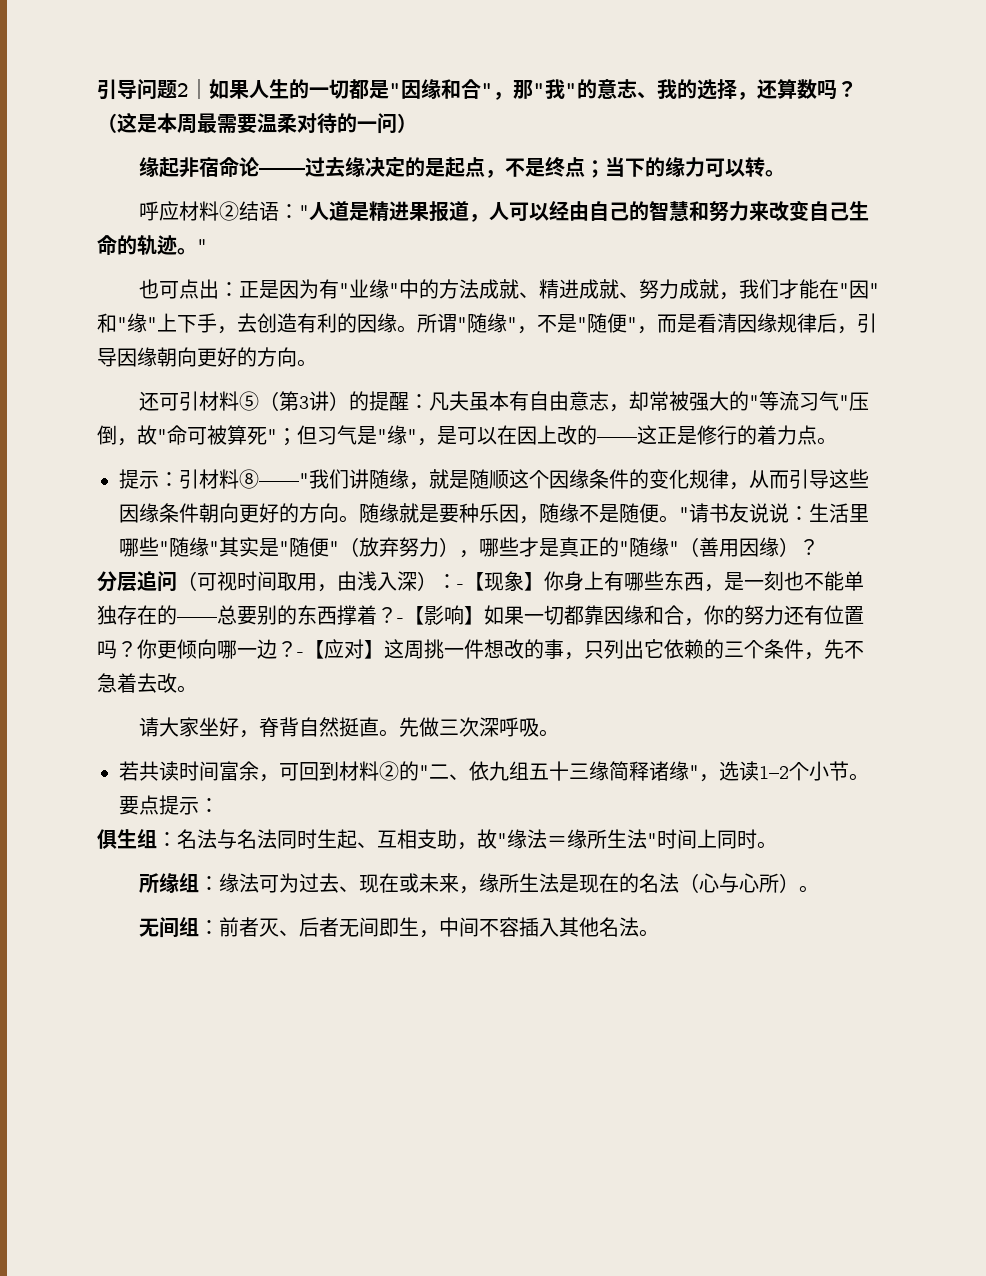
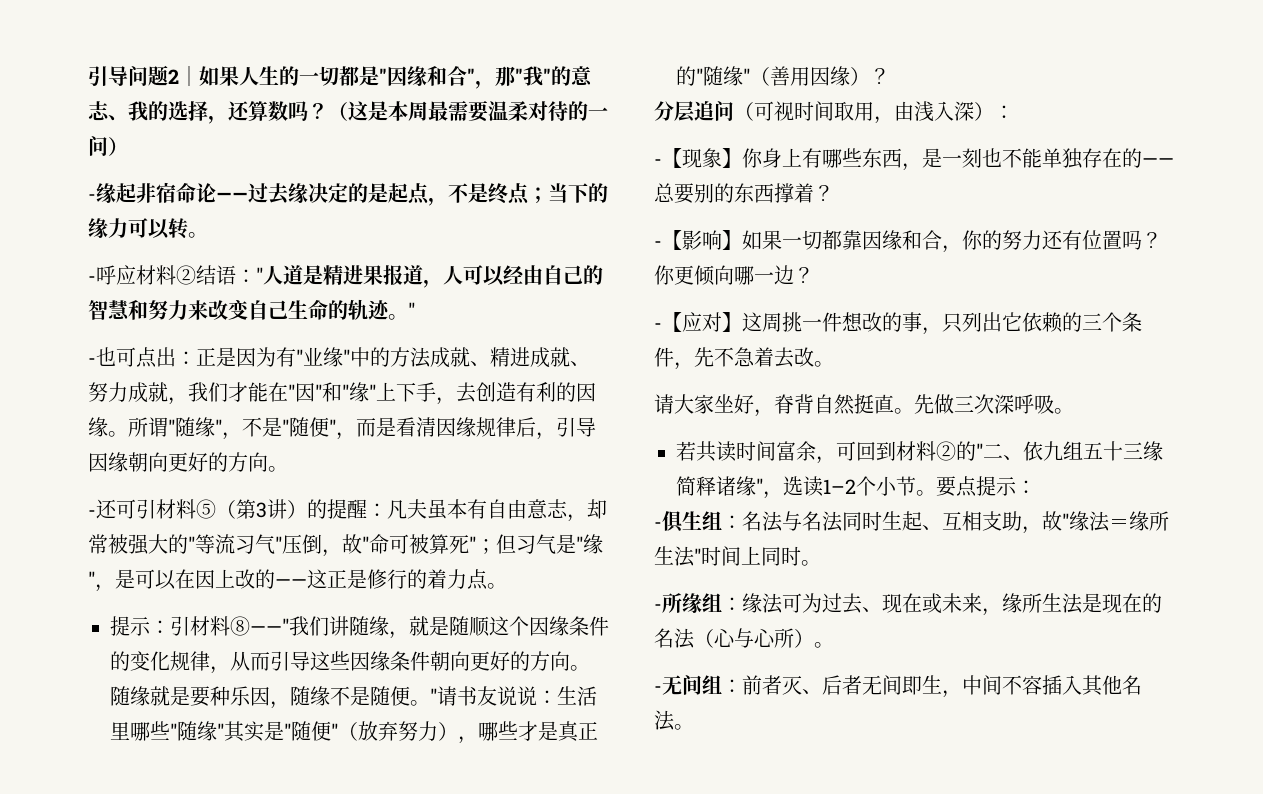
- 缘起非宿命论——过去缘决定的是起点，不是终点；当下的缘力可以转。
+ -缘起非宿命论——过去缘决定的是起点，不是终点；当下的缘力可以转。
- 呼应材料②结语："人道是精进果报道，人可以经由自己的智慧和努力来改变自己生命的轨迹。
+ -呼应材料②结语："人道是精进果报道，人可以经由自己的智慧和努力来改变自己生命的轨迹。
- 也可点出：正是因为有"业缘"中的方法成就、精进成就、努力成就，我们才能在"因"和"缘"上下手，去创造有利的因缘。
+ -也可点出：正是因为有"业缘"中的方法成就、精进成就、努力成就，我们才能在"因"和"缘"上下手，去创造有利的因缘。
- 还可引材料⑤（第3讲）的提醒：凡夫虽本有自由意志，却常被强大的"等流习气"压倒，故"命可被算死"；但习气是"缘"，是可以在因上改的——这正是修行的着力点。
+ -还可引材料⑤（第3讲）的提醒：凡夫虽本有自由意志，却常被强大的"等流习气"压倒，故"命可被算死"；但习气是"缘"，是可以在因上改的——这正是修行的着力点。
- 分层追问（可视时间取用，由浅入深）：-【现象】你身上有哪些东西，是一刻也不能单独存在的——总要别的东西撑着？-【影响】如果一切都靠因缘和合，你的努力还有位置吗？
+ 分层追问（可视时间取用，由浅入深）：
+ -【现象】你身上有哪些东西，是一刻也不能单独存在的——总要别的东西撑着？
+ -【影响】如果一切都靠因缘和合，你的努力还有位置吗？
- 你更倾向哪一边？-【应对】这周挑一件想改的事，只列出它依赖的三个条件，先不急着去改。
+ 你更倾向哪一边？
+ -【应对】这周挑一件想改的事，只列出它依赖的三个条件，先不急着去改。
- 俱生组：名法与名法同时生起、互相支助，故"缘法＝缘所生法"时间上同时。
+ -俱生组：名法与名法同时生起、互相支助，故"缘法＝缘所生法"时间上同时。
- 所缘组：缘法可为过去、现在或未来，缘所生法是现在的名法（心与心所）。
+ -所缘组：缘法可为过去、现在或未来，缘所生法是现在的名法（心与心所）。
- 无间组：前者灭、后者无间即生，中间不容插入其他名法。
+ -无间组：前者灭、后者无间即生，中间不容插入其他名法。

